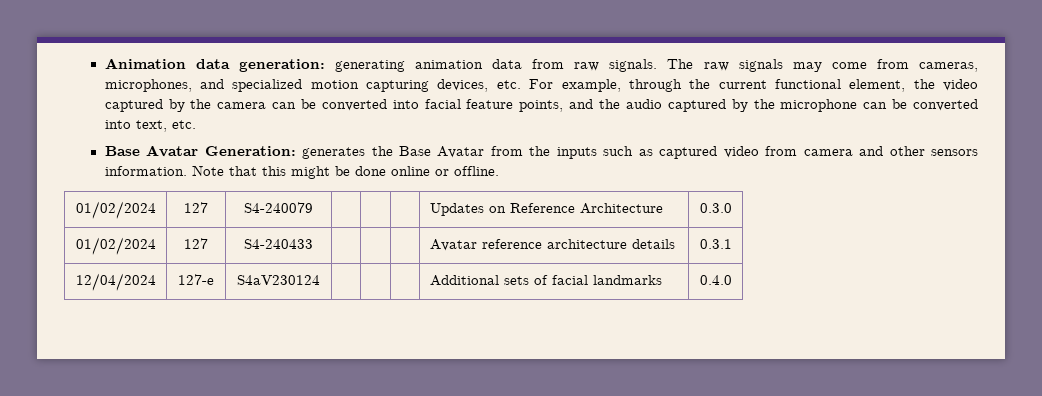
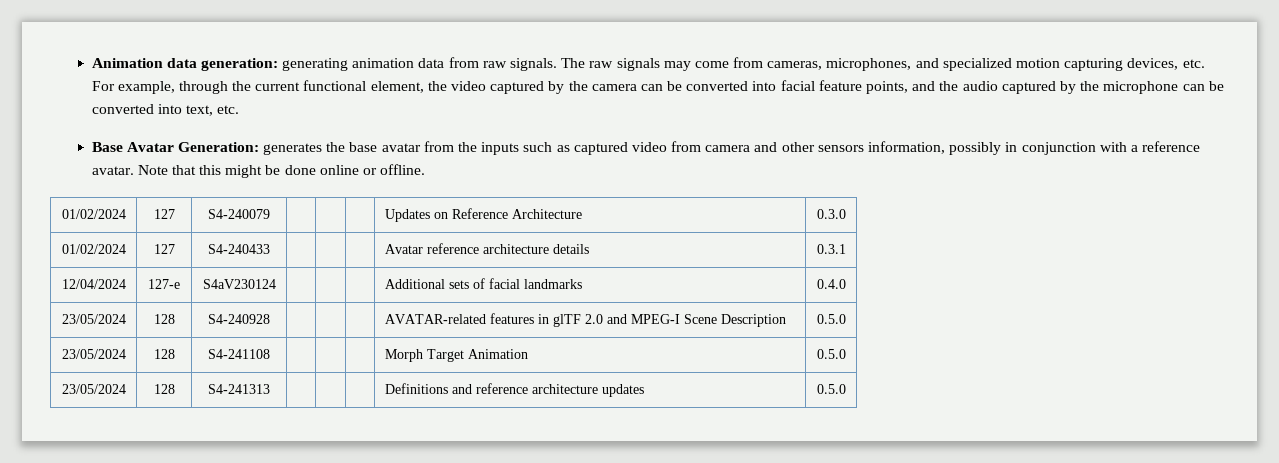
- Base Avatar Generation: generates the Base Avatar from the inputs such as captured video from camera and other sensors information.
+ Base Avatar Generation: generates the base avatar from the inputs such as captured video from camera and other sensors information, possibly in conjunction with a reference avatar.
+ 23/05/2024 | 128 | S4-240928 | | | | AVATAR-related features in glTF 2.0 and MPEG-I Scene Description | 0.5.0
+ 23/05/2024 | 128 | S4-241108 | | | | Morph Target Animation | 0.5.0
+ 23/05/2024 | 128 | S4-241313 | | | | Definitions and reference architecture updates | 0.5.0

